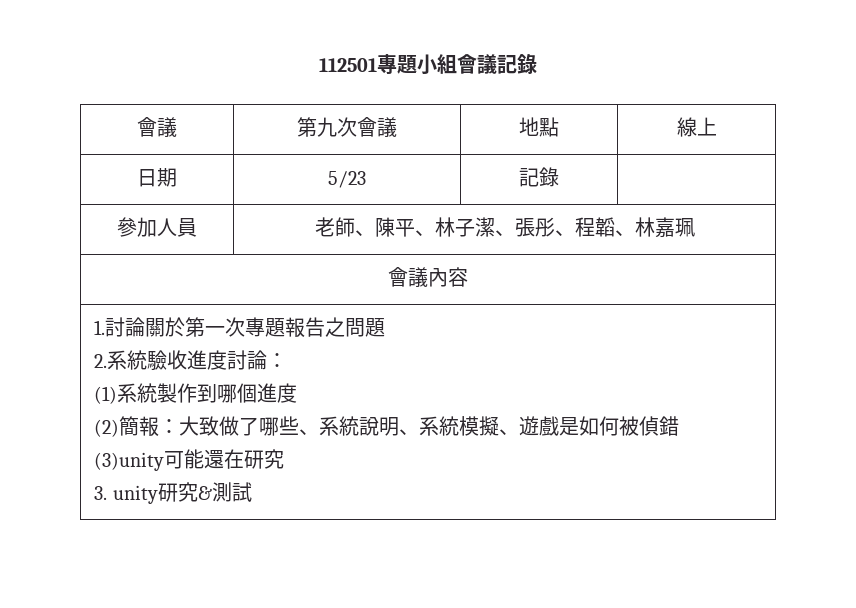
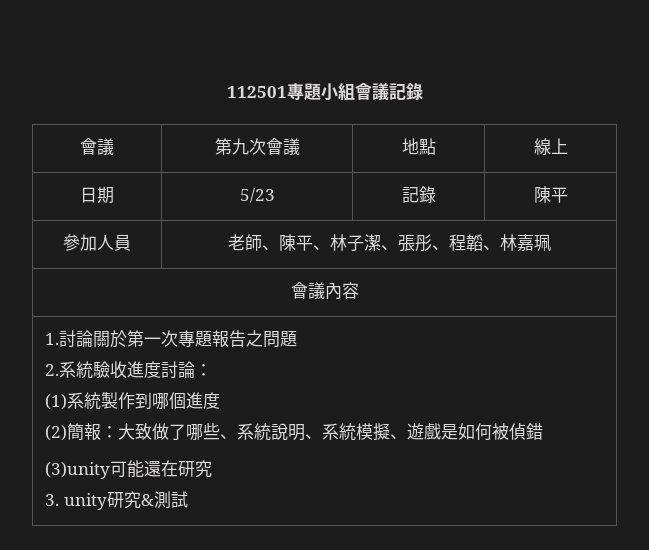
- 日期 | 5/23 | 記錄 |
+ 日期 | 5/23 | 記錄 | 陳平

